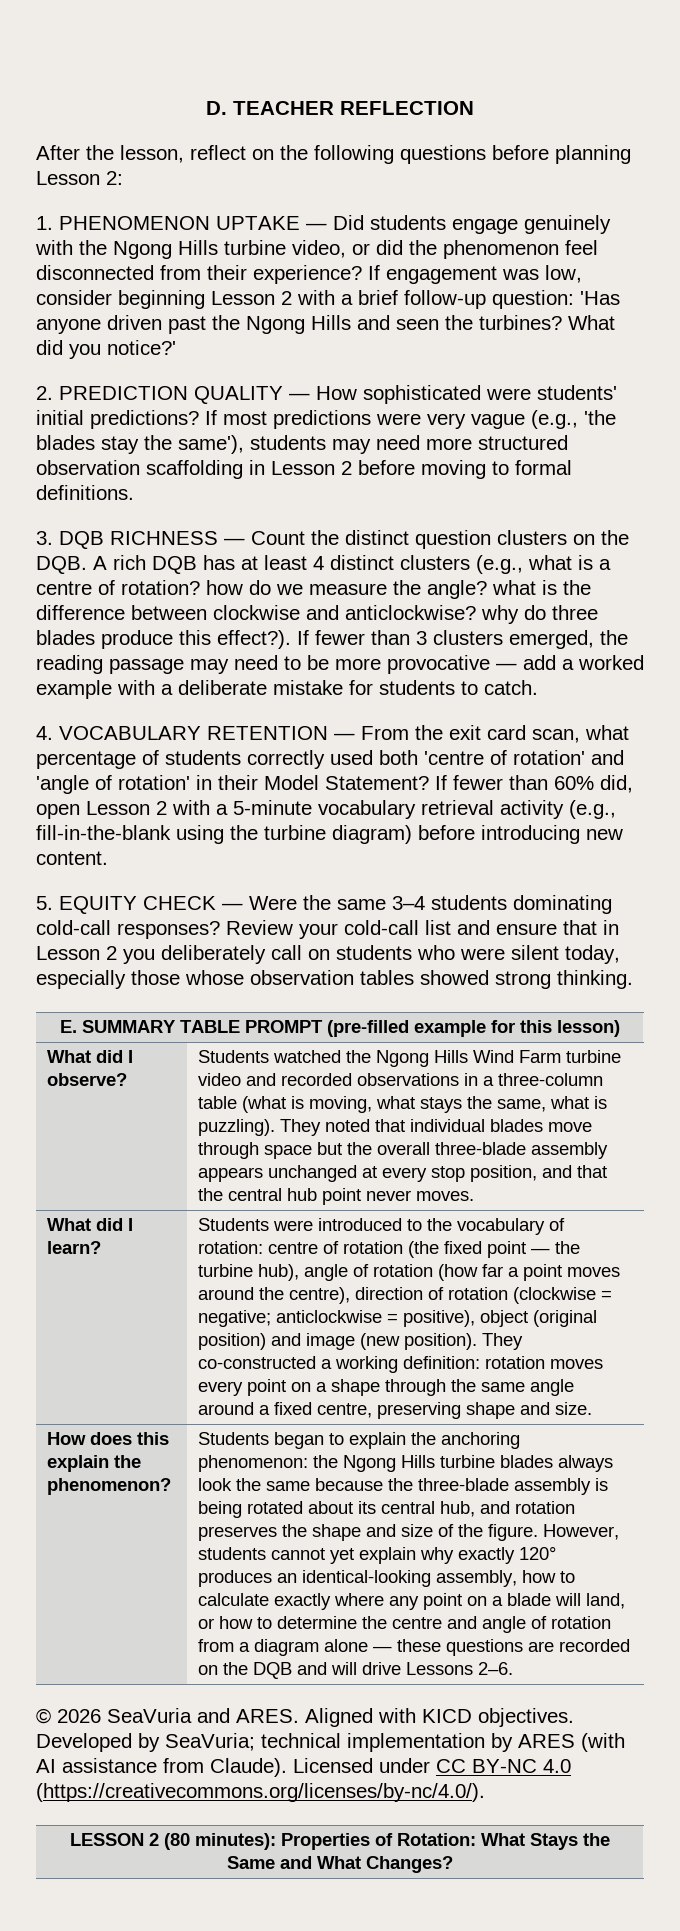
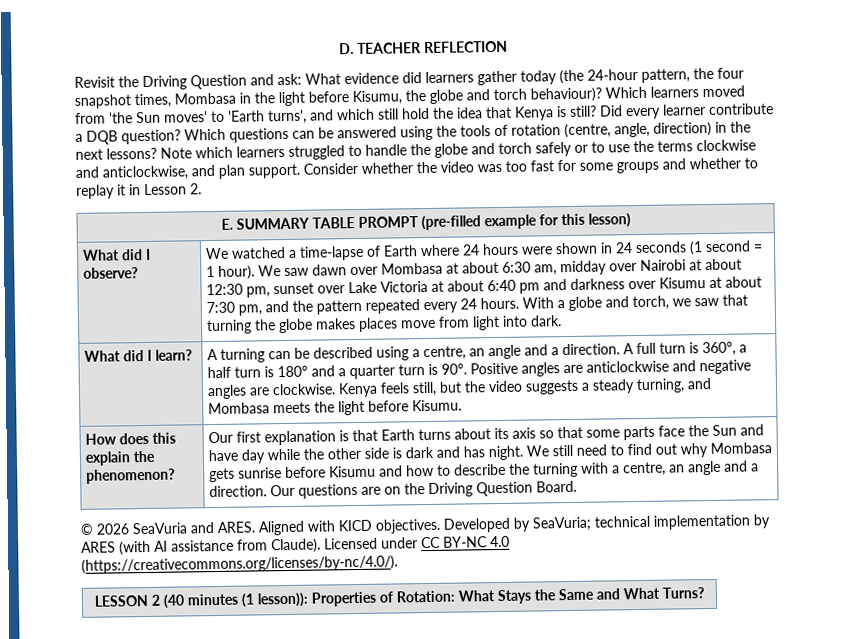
- After the lesson, reflect on the following questions before planning Lesson 2:
- 1. PHENOMENON UPTAKE — Did students engage genuinely with the Ngong Hills turbine video, or did the phenomenon feel disconnected from their experience? If engagement was low, consider beginning Lesson 2 with a brief follow-up question: 'Has anyone driven past the Ngong Hills and seen the turbines? What did you notice?'
- 2. PREDICTION QUALITY — How sophisticated were students' initial predictions? If most predictions were very vague (e.g., 'the blades stay the same'), students may need more structured observation scaffolding in Lesson 2 before moving to formal definitions.
- 3. DQB RICHNESS — Count the distinct question clusters on the DQB. A rich DQB has at least 4 distinct clusters (e.g., what is a centre of rotation? how do we measure the angle? what is the difference between clockwise and anticlockwise? why do three blades produce this effect?). If fewer than 3 clusters emerged, the reading passage may need to be more provocative — add a worked example with a deliberate mistake for students to catch.
- 4. VOCABULARY RETENTION — From the exit card scan, what percentage of students correctly used both 'centre of rotation' and 'angle of rotation' in their Model Statement? If fewer than 60% did, open Lesson 2 with a 5-minute vocabulary retrieval activity (e.g., fill-in-the-blank using the turbine diagram) before introducing new content.
- 5. EQUITY CHECK — Were the same 3–4 students dominating cold-call responses? Review your cold-call list and ensure that in Lesson 2 you deliberately call on students who were silent today, especially those whose observation tables showed strong thinking.
+ Revisit the Driving Question and ask: What evidence did learners gather today (the 24-hour pattern, the four snapshot times, Mombasa in the light before Kisumu, the globe and torch behaviour)? Which learners moved from 'the Sun moves' to 'Earth turns', and which still hold the idea that Kenya is still? Did every learner contribute a DQB question? Which questions can be answered using the tools of rotation (centre, angle, direction) in the next lessons? Note which learners struggled to handle the globe and torch safely or to use the terms clockwise and anticlockwise, and plan support. Consider whether the video was too fast for some groups and whether to replay it in Lesson 2.
- Students watched the Ngong Hills Wind Farm turbine video and recorded observations in a three-column table (what is moving, what stays the same, what is puzzling). They noted that individual blades move through space but the overall three-blade assembly appears unchanged at every stop position, and that the central hub point never moves.
- What did I learn? | Students were introduced to the vocabulary of rotation: centre of rotation (the fixed point — the turbine hub), angle of rotation (how far a point moves around the centre), direction of rotation (clockwise = negative; anticlockwise = positive), object (original position) and image (new position). They co-constructed a working definition: rotation moves every point on a shape through the same angle around a fixed centre, preserving shape and size.
+ We watched a time-lapse of Earth where 24 hours were shown in 24 seconds (1 second = 1 hour). We saw dawn over Mombasa at about 6:30 am, midday over Nairobi at about 12:30 pm, sunset over Lake Victoria at about 6:40 pm and darkness over Kisumu at about 7:30 pm, and the pattern repeated every 24 hours. With a globe and torch, we saw that turning the globe makes places move from light into dark.
+ What did I learn? | A turning can be described using a centre, an angle and a direction. A full turn is 360°, a half turn is 180° and a quarter turn is 90°. Positive angles are anticlockwise and negative angles are clockwise. Kenya feels still, but the video suggests a steady turning, and Mombasa meets the light before Kisumu.
- Students began to explain the anchoring phenomenon: the Ngong Hills turbine blades always look the same because the three-blade assembly is being rotated about its central hub, and rotation preserves the shape and size of the figure. However, students cannot yet explain why exactly 120° produces an identical-looking assembly, how to calculate exactly where any point on a blade will land, or how to determine the centre and angle of rotation from a diagram alone — these questions are recorded on the DQB and will drive Lessons 2–6.
+ Our first explanation is that Earth turns about its axis so that some parts face the Sun and have day while the other side is dark and has night. We still need to find out why Mombasa gets sunrise before Kisumu and how to describe the turning with a centre, an angle and a direction. Our questions are on the Driving Question Board.
- LESSON 2 (80 minutes): Properties of Rotation: What Stays the Same and What Changes?
+ LESSON 2 (40 minutes (1 lesson)): Properties of Rotation: What Stays the Same and What Turns?

